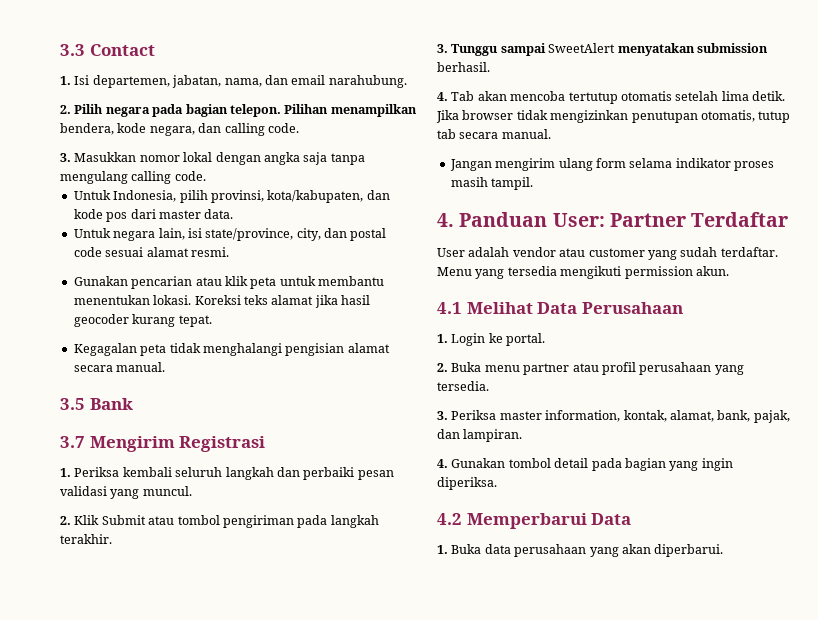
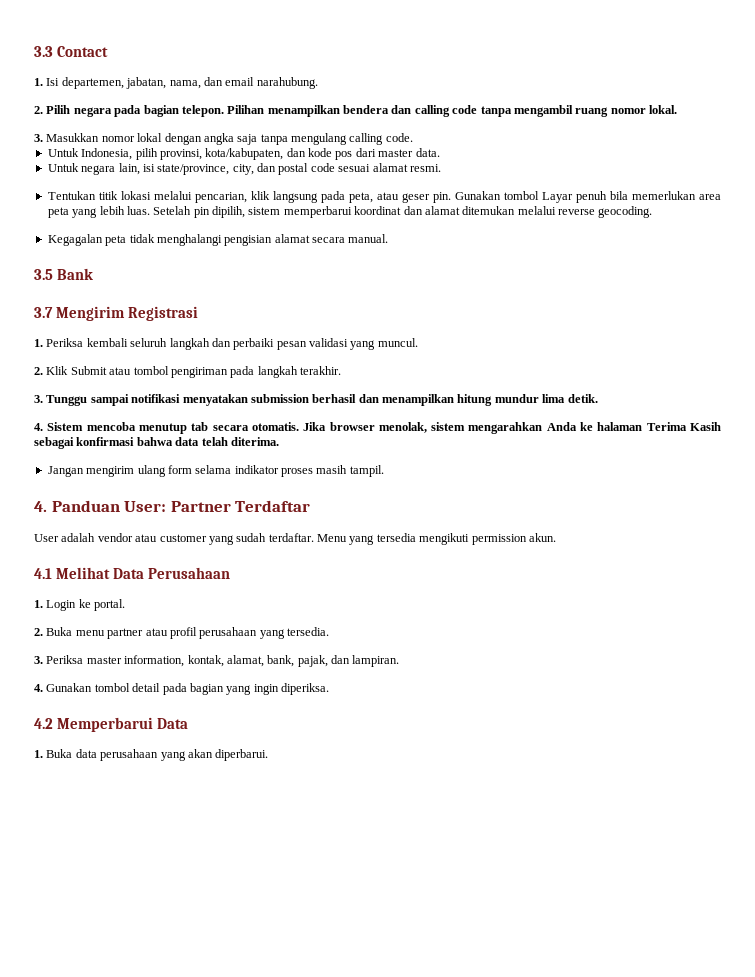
- Pilihan menampilkan bendera, kode negara, dan calling code.
+ Pilihan menampilkan bendera dan calling code tanpa mengambil ruang nomor lokal.
- Gunakan pencarian atau klik peta untuk membantu menentukan lokasi. Koreksi teks alamat jika hasil geocoder kurang tepat.
+ Tentukan titik lokasi melalui pencarian, klik langsung pada peta, atau geser pin. Gunakan tombol Layar penuh bila memerlukan area peta yang lebih luas. Setelah pin dipilih, sistem memperbarui koordinat dan alamat ditemukan melalui reverse geocoding.
- 3. Tunggu sampai SweetAlert menyatakan submission berhasil.
- 4. Tab akan mencoba tertutup otomatis setelah lima detik. Jika browser tidak mengizinkan penutupan otomatis, tutup tab secara manual.
+ 3. Tunggu sampai notifikasi menyatakan submission berhasil dan menampilkan hitung mundur lima detik.
+ 4. Sistem mencoba menutup tab secara otomatis. Jika browser menolak, sistem mengarahkan Anda ke halaman Terima Kasih sebagai konfirmasi bahwa data telah diterima.

